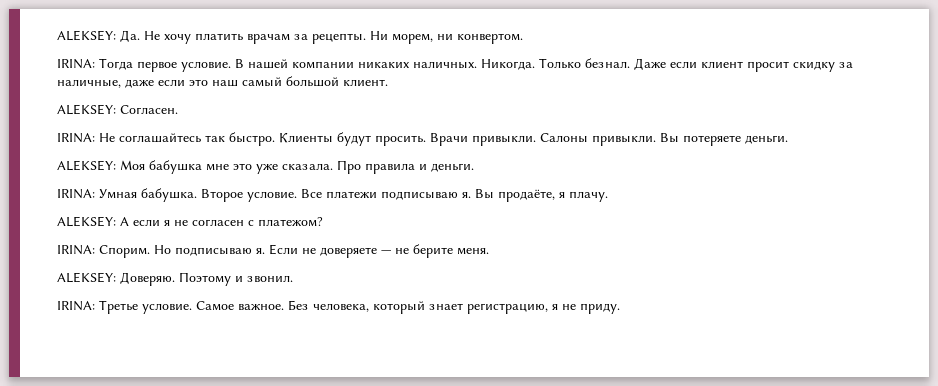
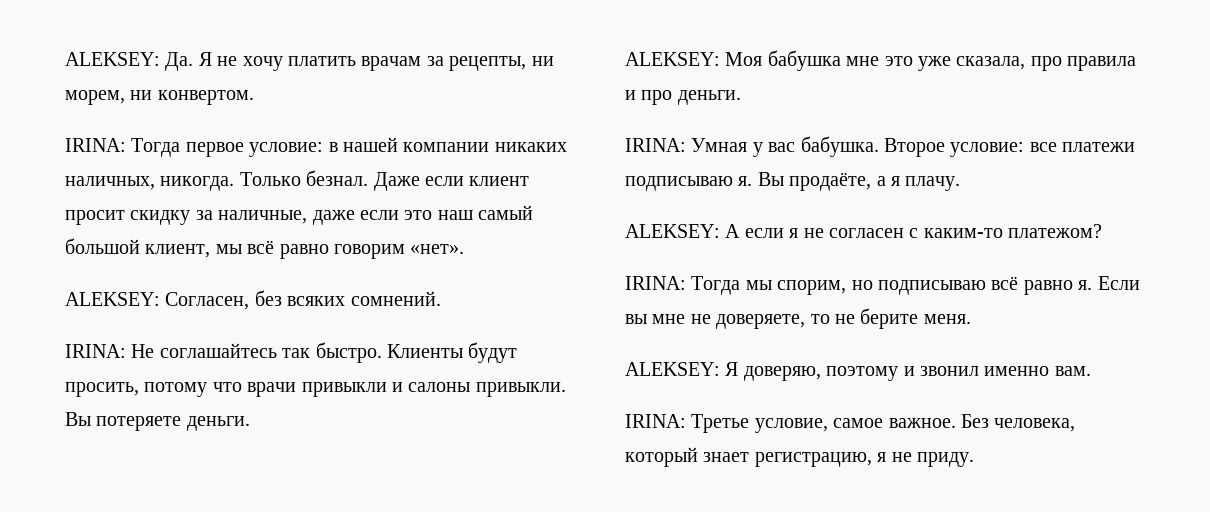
- ALEKSEY: Да. Не хочу платить врачам за рецепты. Ни морем, ни конвертом.
+ ALEKSEY: Да. Я не хочу платить врачам за рецепты, ни морем, ни конвертом.
- IRINA: Тогда первое условие. В нашей компании никаких наличных. Никогда.
+ IRINA: Тогда первое условие: в нашей компании никаких наличных, никогда.
- Даже если клиент просит скидку за наличные, даже если это наш самый большой клиент.
- ALEKSEY: Согласен.
+ Даже если клиент просит скидку за наличные, даже если это наш самый большой клиент, мы всё равно говорим «нет».
+ ALEKSEY: Согласен, без всяких сомнений.
- Клиенты будут просить. Врачи привыкли. Салоны привыкли.
+ Клиенты будут просить, потому что врачи привыкли и салоны привыкли.
- ALEKSEY: Моя бабушка мне это уже сказала. Про правила и деньги.
+ ALEKSEY: Моя бабушка мне это уже сказала, про правила и про деньги.
- IRINA: Умная бабушка. Второе условие. Все платежи подписываю я.
+ IRINA: Умная у вас бабушка. Второе условие: все платежи подписываю я.
- Вы продаёте, я плачу.
+ Вы продаёте, а я плачу.
- ALEKSEY: А если я не согласен с платежом?
+ ALEKSEY: А если я не согласен с каким-то платежом?
- IRINA: Спорим. Но подписываю я. Если не доверяете — не берите меня.
- ALEKSEY: Доверяю. Поэтому и звонил.
+ IRINA: Тогда мы спорим, но подписываю всё равно я. Если вы мне не доверяете, то не берите меня.
+ ALEKSEY: Я доверяю, поэтому и звонил именно вам.
- IRINA: Третье условие. Самое важное.
+ IRINA: Третье условие, самое важное.

